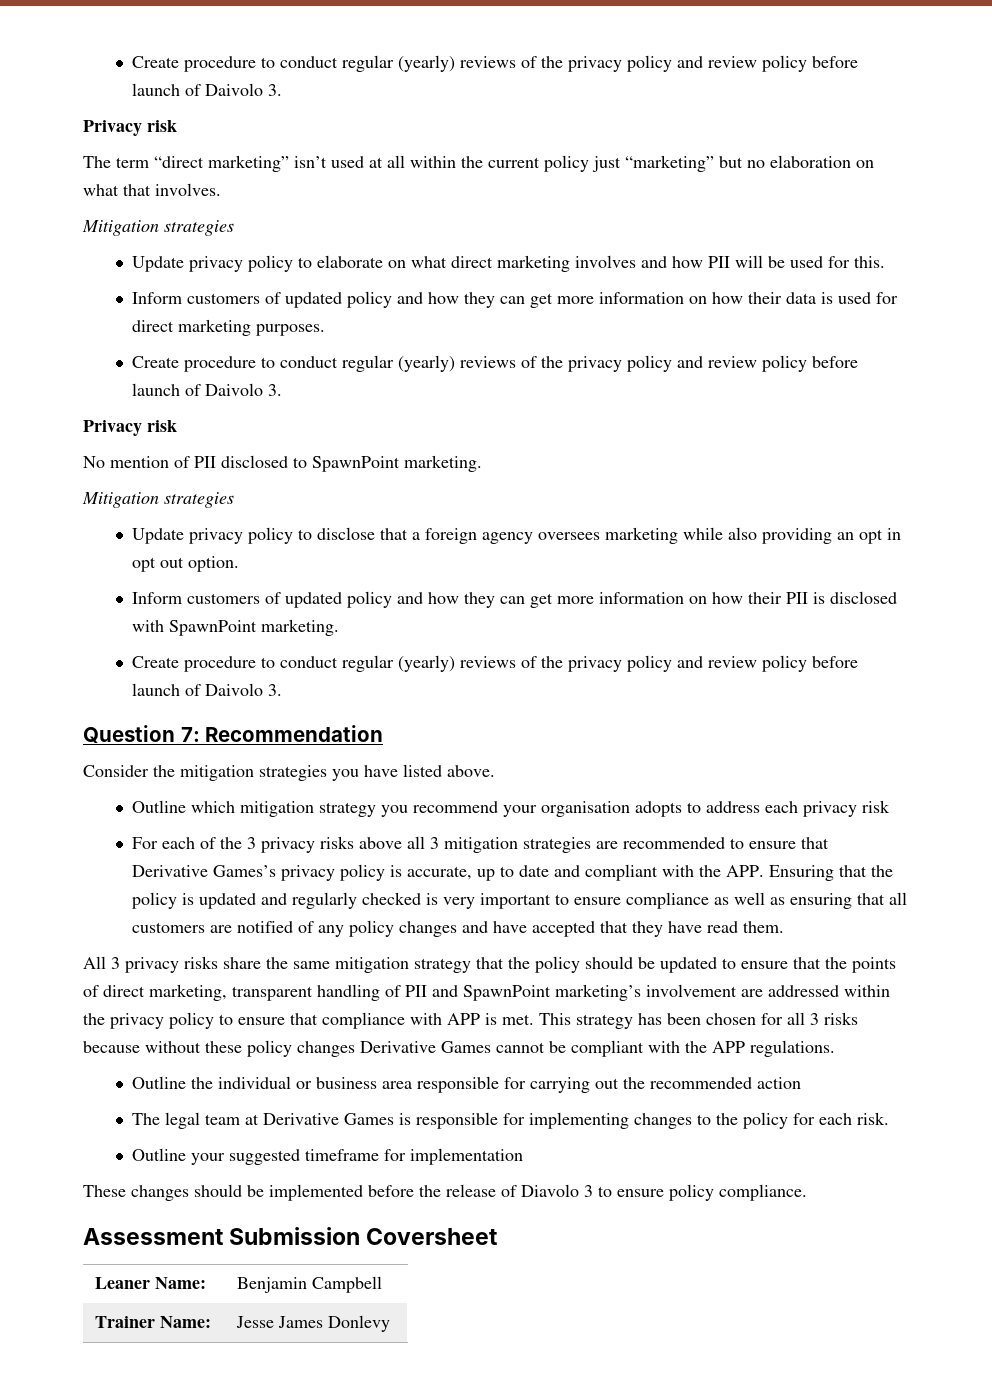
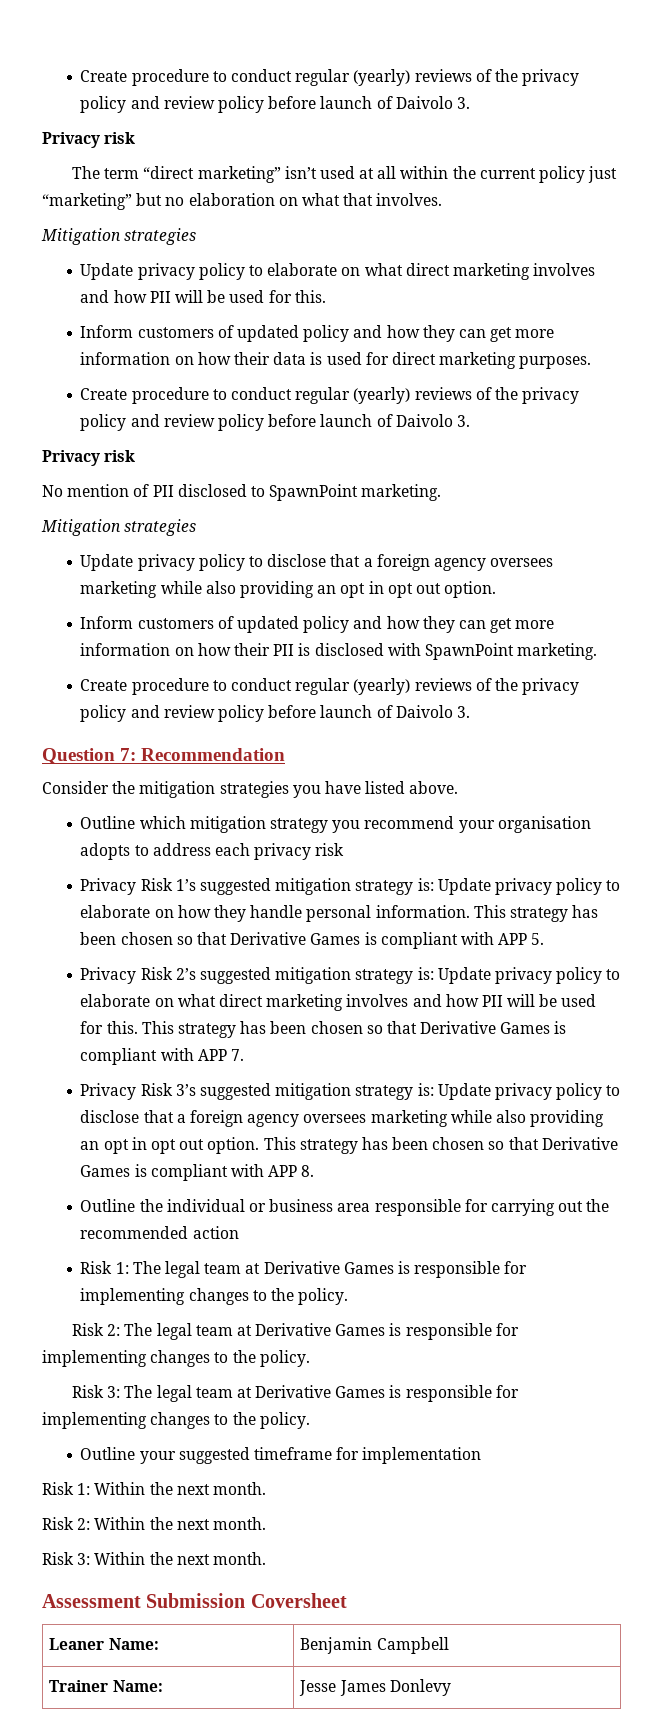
- For each of the 3 privacy risks above all 3 mitigation strategies are recommended to ensure that Derivative Games’s privacy policy is accurate, up to date and compliant with the APP. Ensuring that the policy is updated and regularly checked is very important to ensure compliance as well as ensuring that all customers are notified of any policy changes and have accepted that they have read them.
- All 3 privacy risks share the same mitigation strategy that the policy should be updated to ensure that the points of direct marketing, transparent handling of PII and SpawnPoint marketing’s involvement are addressed within the privacy policy to ensure that compliance with APP is met. This strategy has been chosen for all 3 risks because without these policy changes Derivative Games cannot be compliant with the APP regulations.
+ Privacy Risk 1’s suggested mitigation strategy is: Update privacy policy to elaborate on how they handle personal information. This strategy has been chosen so that Derivative Games is compliant with APP 5.
+ Privacy Risk 2’s suggested mitigation strategy is: Update privacy policy to elaborate on what direct marketing involves and how PII will be used for this. This strategy has been chosen so that Derivative Games is compliant with APP 7.
+ Privacy Risk 3’s suggested mitigation strategy is: Update privacy policy to disclose that a foreign agency oversees marketing while also providing an opt in opt out option. This strategy has been chosen so that Derivative Games is compliant with APP 8.
- The legal team at Derivative Games is responsible for implementing changes to the policy for each risk.
+ Risk 1: The legal team at Derivative Games is responsible for implementing changes to the policy.
+ Risk 2: The legal team at Derivative Games is responsible for implementing changes to the policy.
+ Risk 3: The legal team at Derivative Games is responsible for implementing changes to the policy.
- These changes should be implemented before the release of Diavolo 3 to ensure policy compliance.
+ Risk 1: Within the next month.
+ Risk 2: Within the next month.
+ Risk 3: Within the next month.

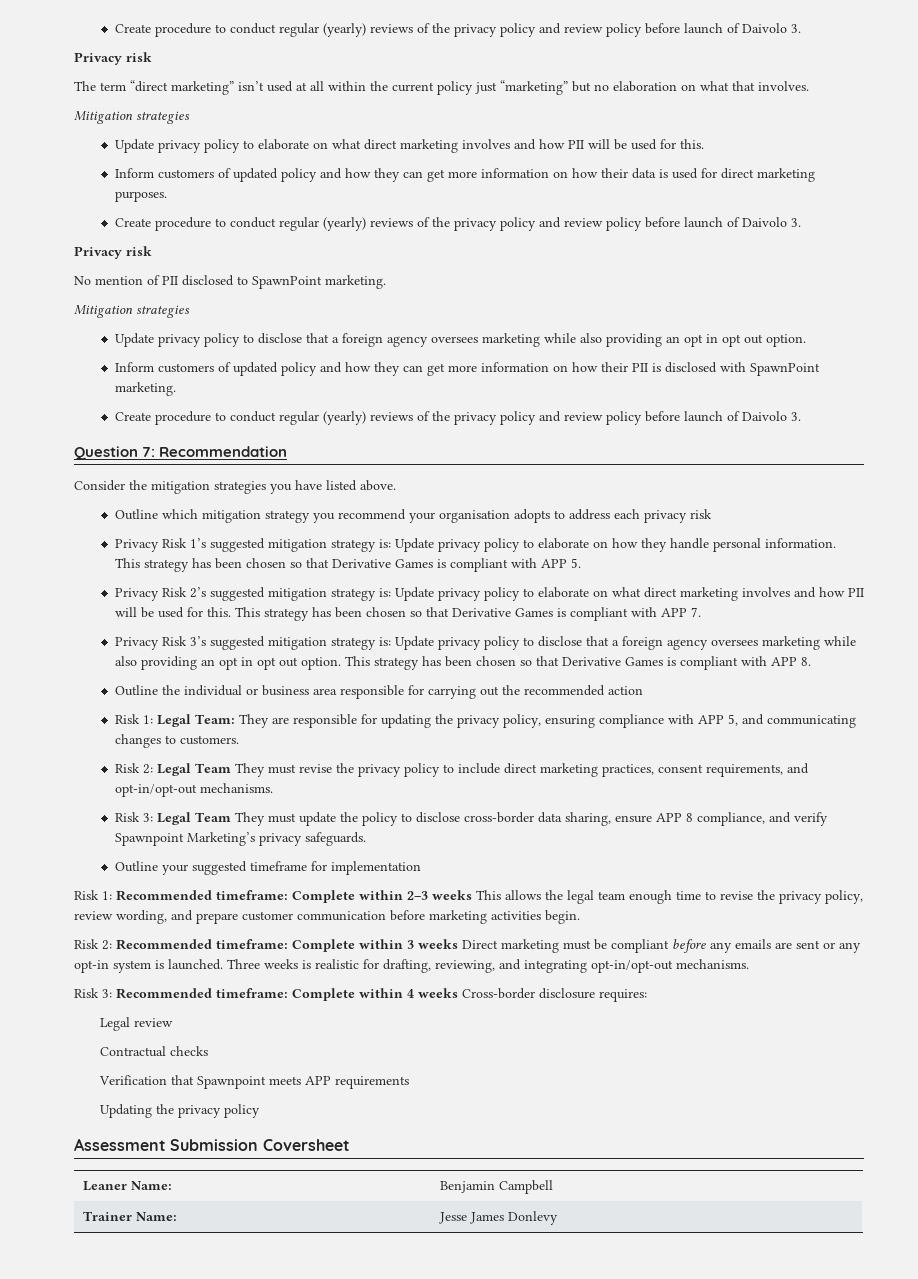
- Risk 1: The legal team at Derivative Games is responsible for implementing changes to the policy.
- Risk 2: The legal team at Derivative Games is responsible for implementing changes to the policy.
- Risk 3: The legal team at Derivative Games is responsible for implementing changes to the policy.
+ Risk 1: Legal Team: They are responsible for updating the privacy policy, ensuring compliance with APP 5, and communicating changes to customers.
+ Risk 2: Legal Team They must revise the privacy policy to include direct marketing practices, consent requirements, and opt-in/opt-out mechanisms.
+ Risk 3: Legal Team They must update the policy to disclose cross-border data sharing, ensure APP 8 compliance, and verify Spawnpoint Marketing’s privacy safeguards.
- Risk 1: Within the next month.
- Risk 2: Within the next month.
- Risk 3: Within the next month.
+ Risk 1: Recommended timeframe: Complete within 2–3 weeks This allows the legal team enough time to revise the privacy policy, review wording, and prepare customer communication before marketing activities begin.
+ Risk 2: Recommended timeframe: Complete within 3 weeks Direct marketing must be compliant before any emails are sent or any opt-in system is launched. Three weeks is realistic for drafting, reviewing, and integrating opt-in/opt-out mechanisms.
+ Risk 3: Recommended timeframe: Complete within 4 weeks Cross-border disclosure requires:
+ Legal review
+ Contractual checks
+ Verification that Spawnpoint meets APP requirements
+ Updating the privacy policy

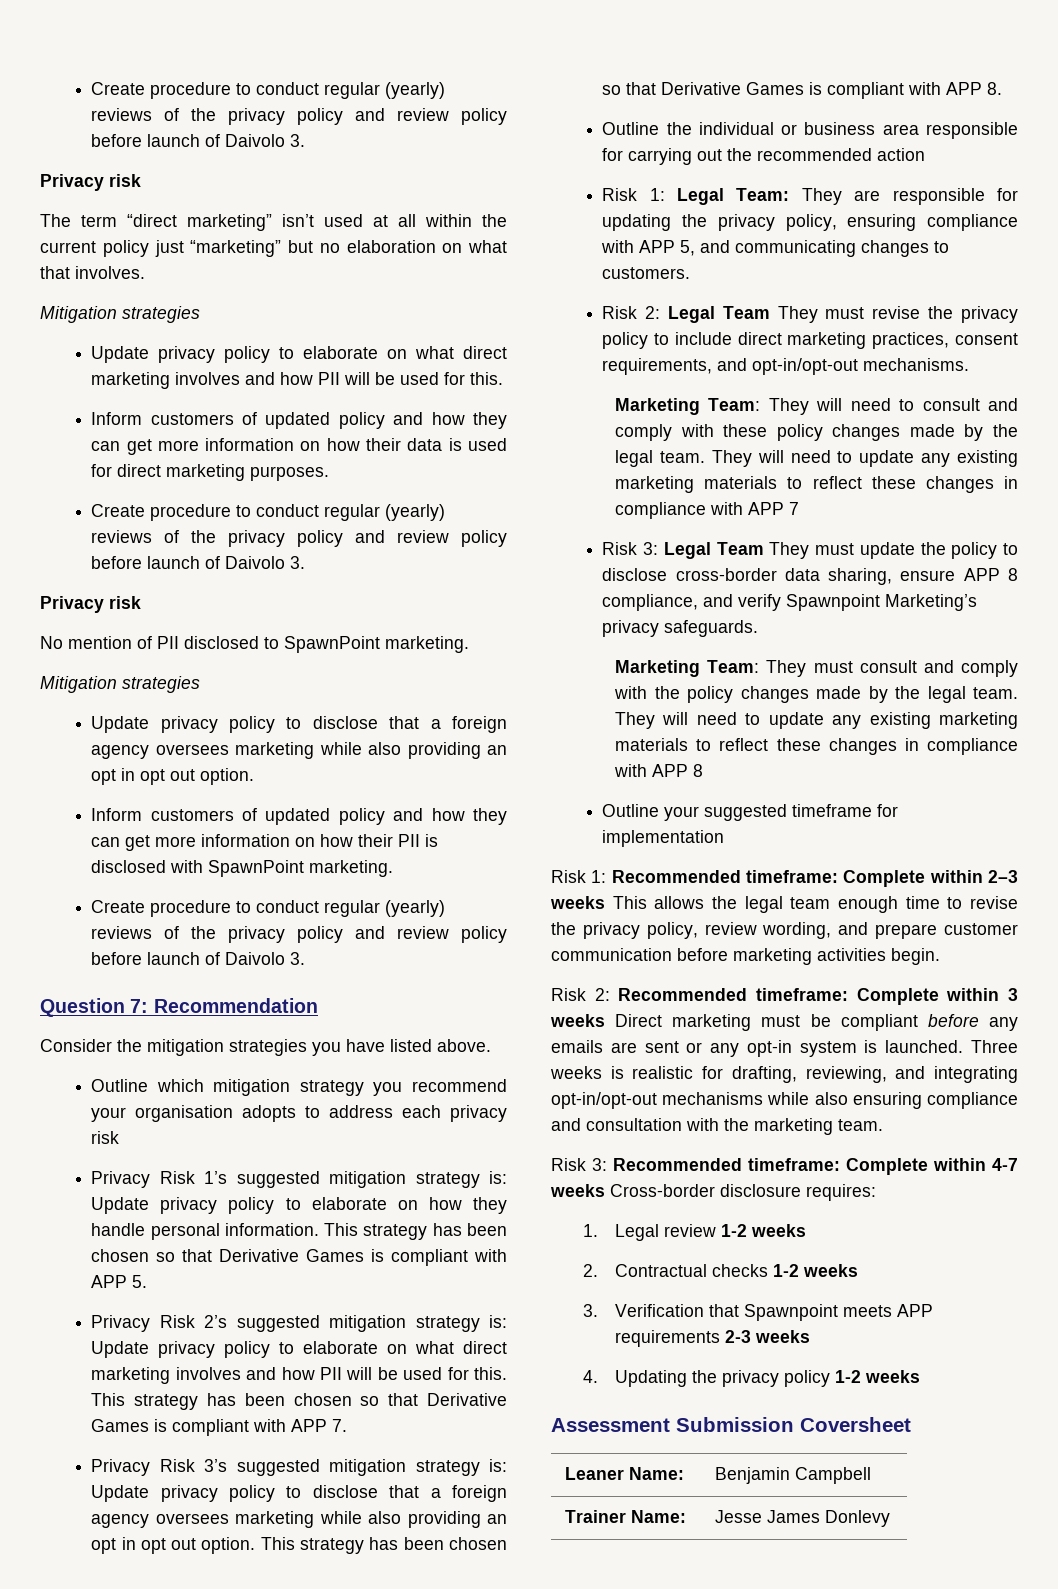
+ Marketing Team: They will need to consult and comply with these policy changes made by the legal team. They will need to update any existing marketing materials to reflect these changes in compliance with APP 7
+ Marketing Team: They must consult and comply with the policy changes made by the legal team. They will need to update any existing marketing materials to reflect these changes in compliance with APP 8
- Three weeks is realistic for drafting, reviewing, and integrating opt-in/opt-out mechanisms.
+ Three weeks is realistic for drafting, reviewing, and integrating opt-in/opt-out mechanisms while also ensuring compliance and consultation with the marketing team.
- Risk 3: Recommended timeframe: Complete within 4 weeks Cross-border disclosure requires:
+ Risk 3: Recommended timeframe: Complete within 4-7 weeks Cross-border disclosure requires:
- Legal review
- Contractual checks
- Verification that Spawnpoint meets APP requirements
- Updating the privacy policy
+ 1. Legal review 1-2 weeks
+ 2. Contractual checks 1-2 weeks
+ 3. Verification that Spawnpoint meets APP requirements 2-3 weeks
+ 4. Updating the privacy policy 1-2 weeks

